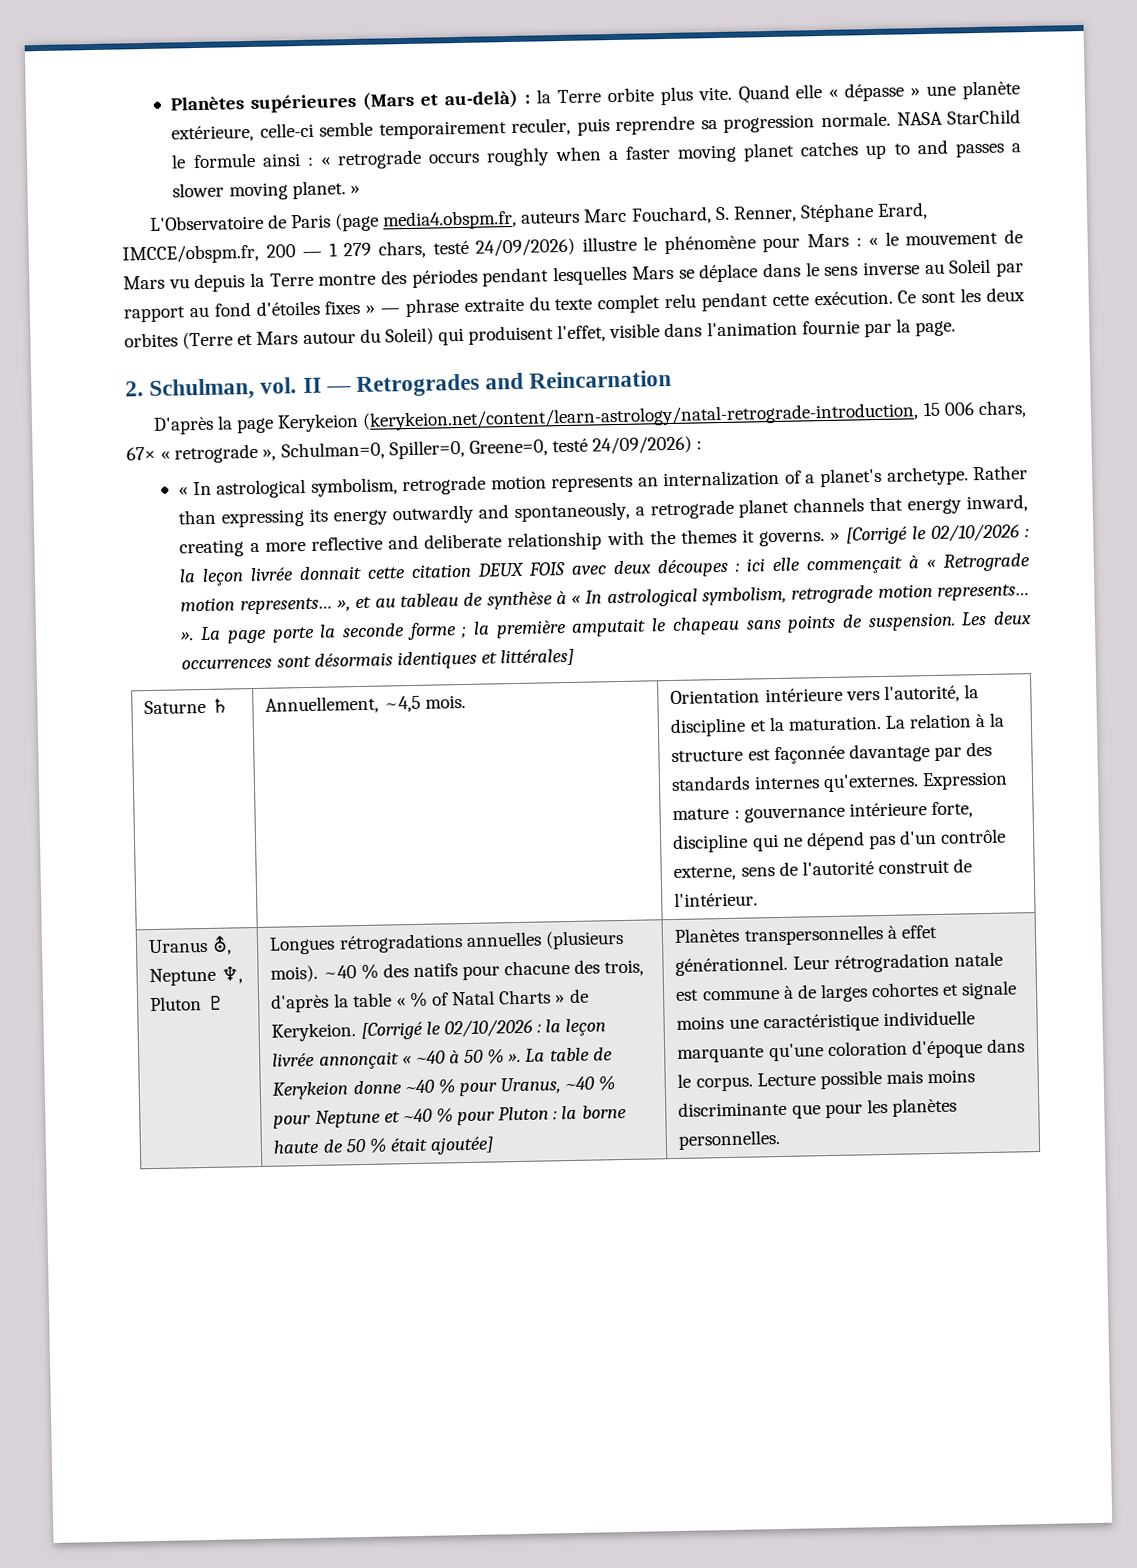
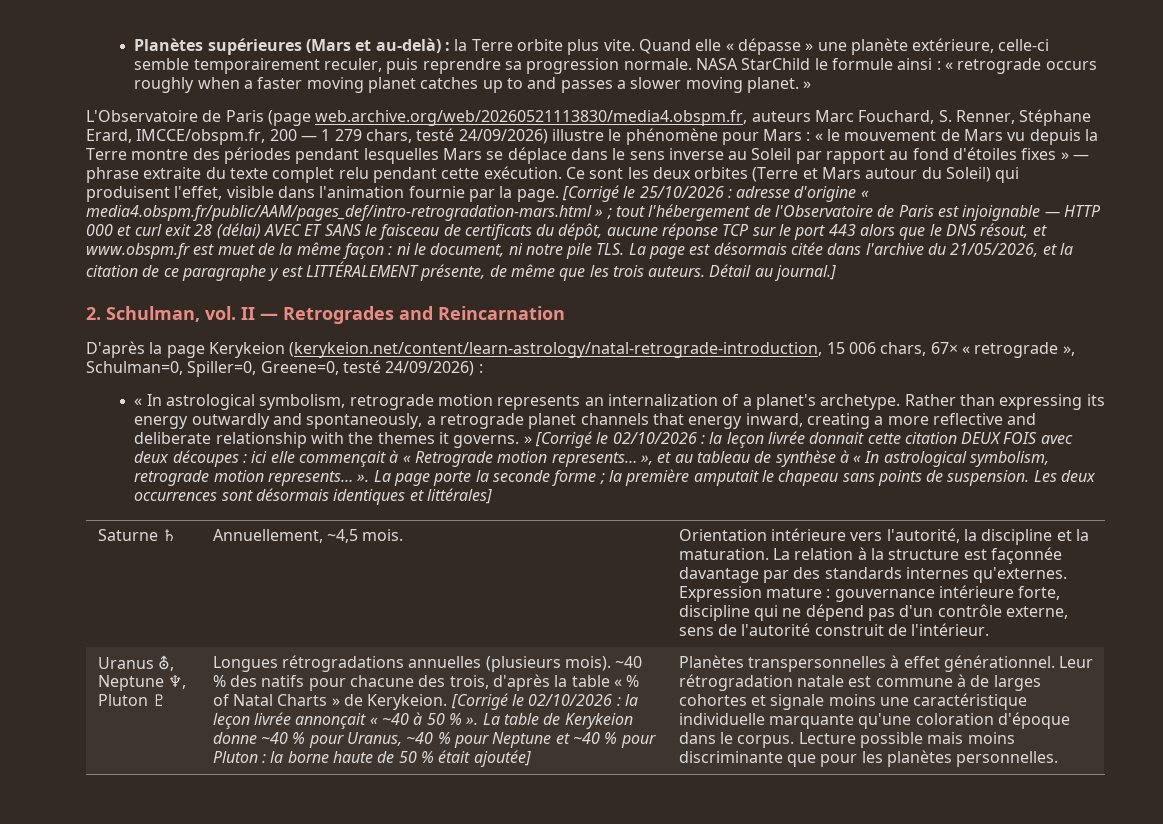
- L'Observatoire de Paris (page media4.obspm.fr, auteurs Marc Fouchard, S. Renner, Stéphane Erard, IMCCE/obspm.fr, 200 — 1 279 chars, testé 24/09/2026) illustre le phénomène pour Mars :
+ L'Observatoire de Paris (page web.archive.org/web/20260521113830/media4.obspm.fr, auteurs Marc Fouchard, S. Renner, Stéphane Erard, IMCCE/obspm.fr, 200 — 1 279 chars, testé 24/09/2026) illustre le phénomène pour Mars :
+ [Corrigé le 25/10/2026 : adresse d'origine « media4.obspm.fr/public/AAM/pages_def/intro-retrogradation-mars.html » ; tout l'hébergement de l'Observatoire de Paris est injoignable — HTTP 000 et curl exit 28 (délai) AVEC ET SANS le faisceau de certificats du dépôt, aucune réponse TCP sur le port 443 alors que le DNS résout, et www.obspm.fr est muet de la même façon : ni le document, ni notre pile TLS. La page est désormais citée dans l'archive du 21/05/2026, et la citation de ce paragraphe y est LITTÉRALEMENT présente, de même que les trois auteurs. Détail au journal.]

